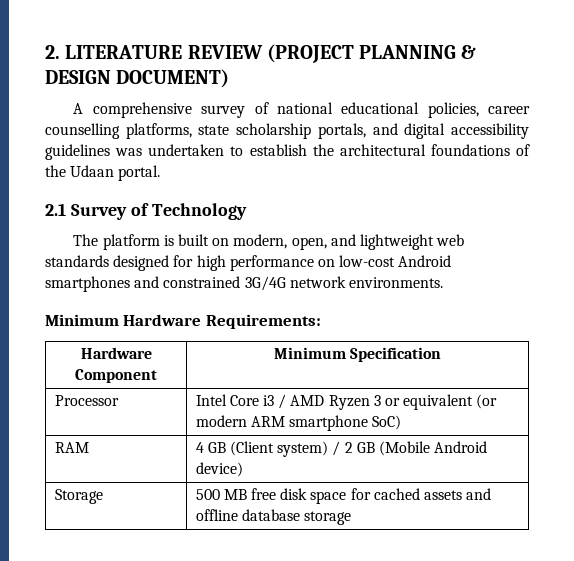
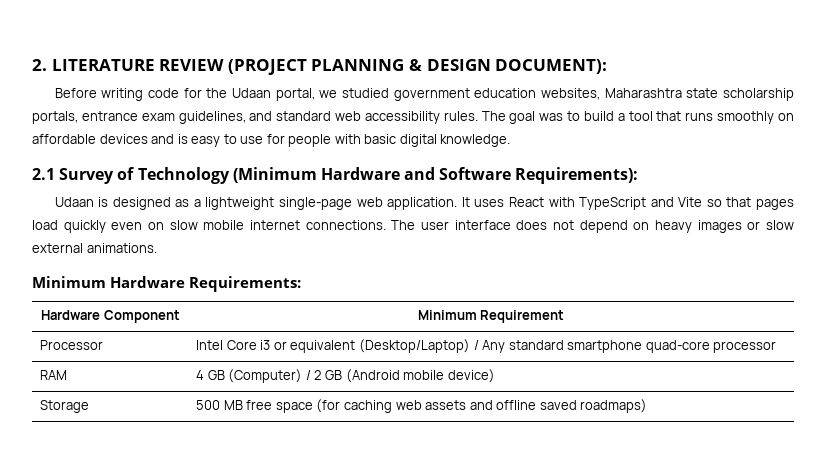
- 2. LITERATURE REVIEW (PROJECT PLANNING & DESIGN DOCUMENT)
- A comprehensive survey of national educational policies, career counselling platforms, state scholarship portals, and digital accessibility guidelines was undertaken to establish the architectural foundations of the Udaan portal.
- 2.1 Survey of Technology
- The platform is built on modern, open, and lightweight web standards designed for high performance on low-cost Android smartphones and constrained 3G/4G network environments.
+ 2. LITERATURE REVIEW (PROJECT PLANNING & DESIGN DOCUMENT):
+ Before writing code for the Udaan portal, we studied government education websites, Maharashtra state scholarship portals, entrance exam guidelines, and standard web accessibility rules. The goal was to build a tool that runs smoothly on affordable devices and is easy to use for people with basic digital knowledge.
+ 2.1 Survey of Technology (Minimum Hardware and Software Requirements):
+ Udaan is designed as a lightweight single-page web application. It uses React with TypeScript and Vite so that pages load quickly even on slow mobile internet connections. The user interface does not depend on heavy images or slow external animations.
- Hardware Component | Minimum Specification
+ Hardware Component | Minimum Requirement
- Processor | Intel Core i3 / AMD Ryzen 3 or equivalent (or modern ARM smartphone SoC)
+ Processor | Intel Core i3 or equivalent (Desktop/Laptop) / Any standard smartphone quad-core processor
- RAM | 4 GB (Client system) / 2 GB (Mobile Android device)
+ RAM | 4 GB (Computer) / 2 GB (Android mobile device)
- Storage | 500 MB free disk space for cached assets and offline database storage
+ Storage | 500 MB free space (for caching web assets and offline saved roadmaps)

